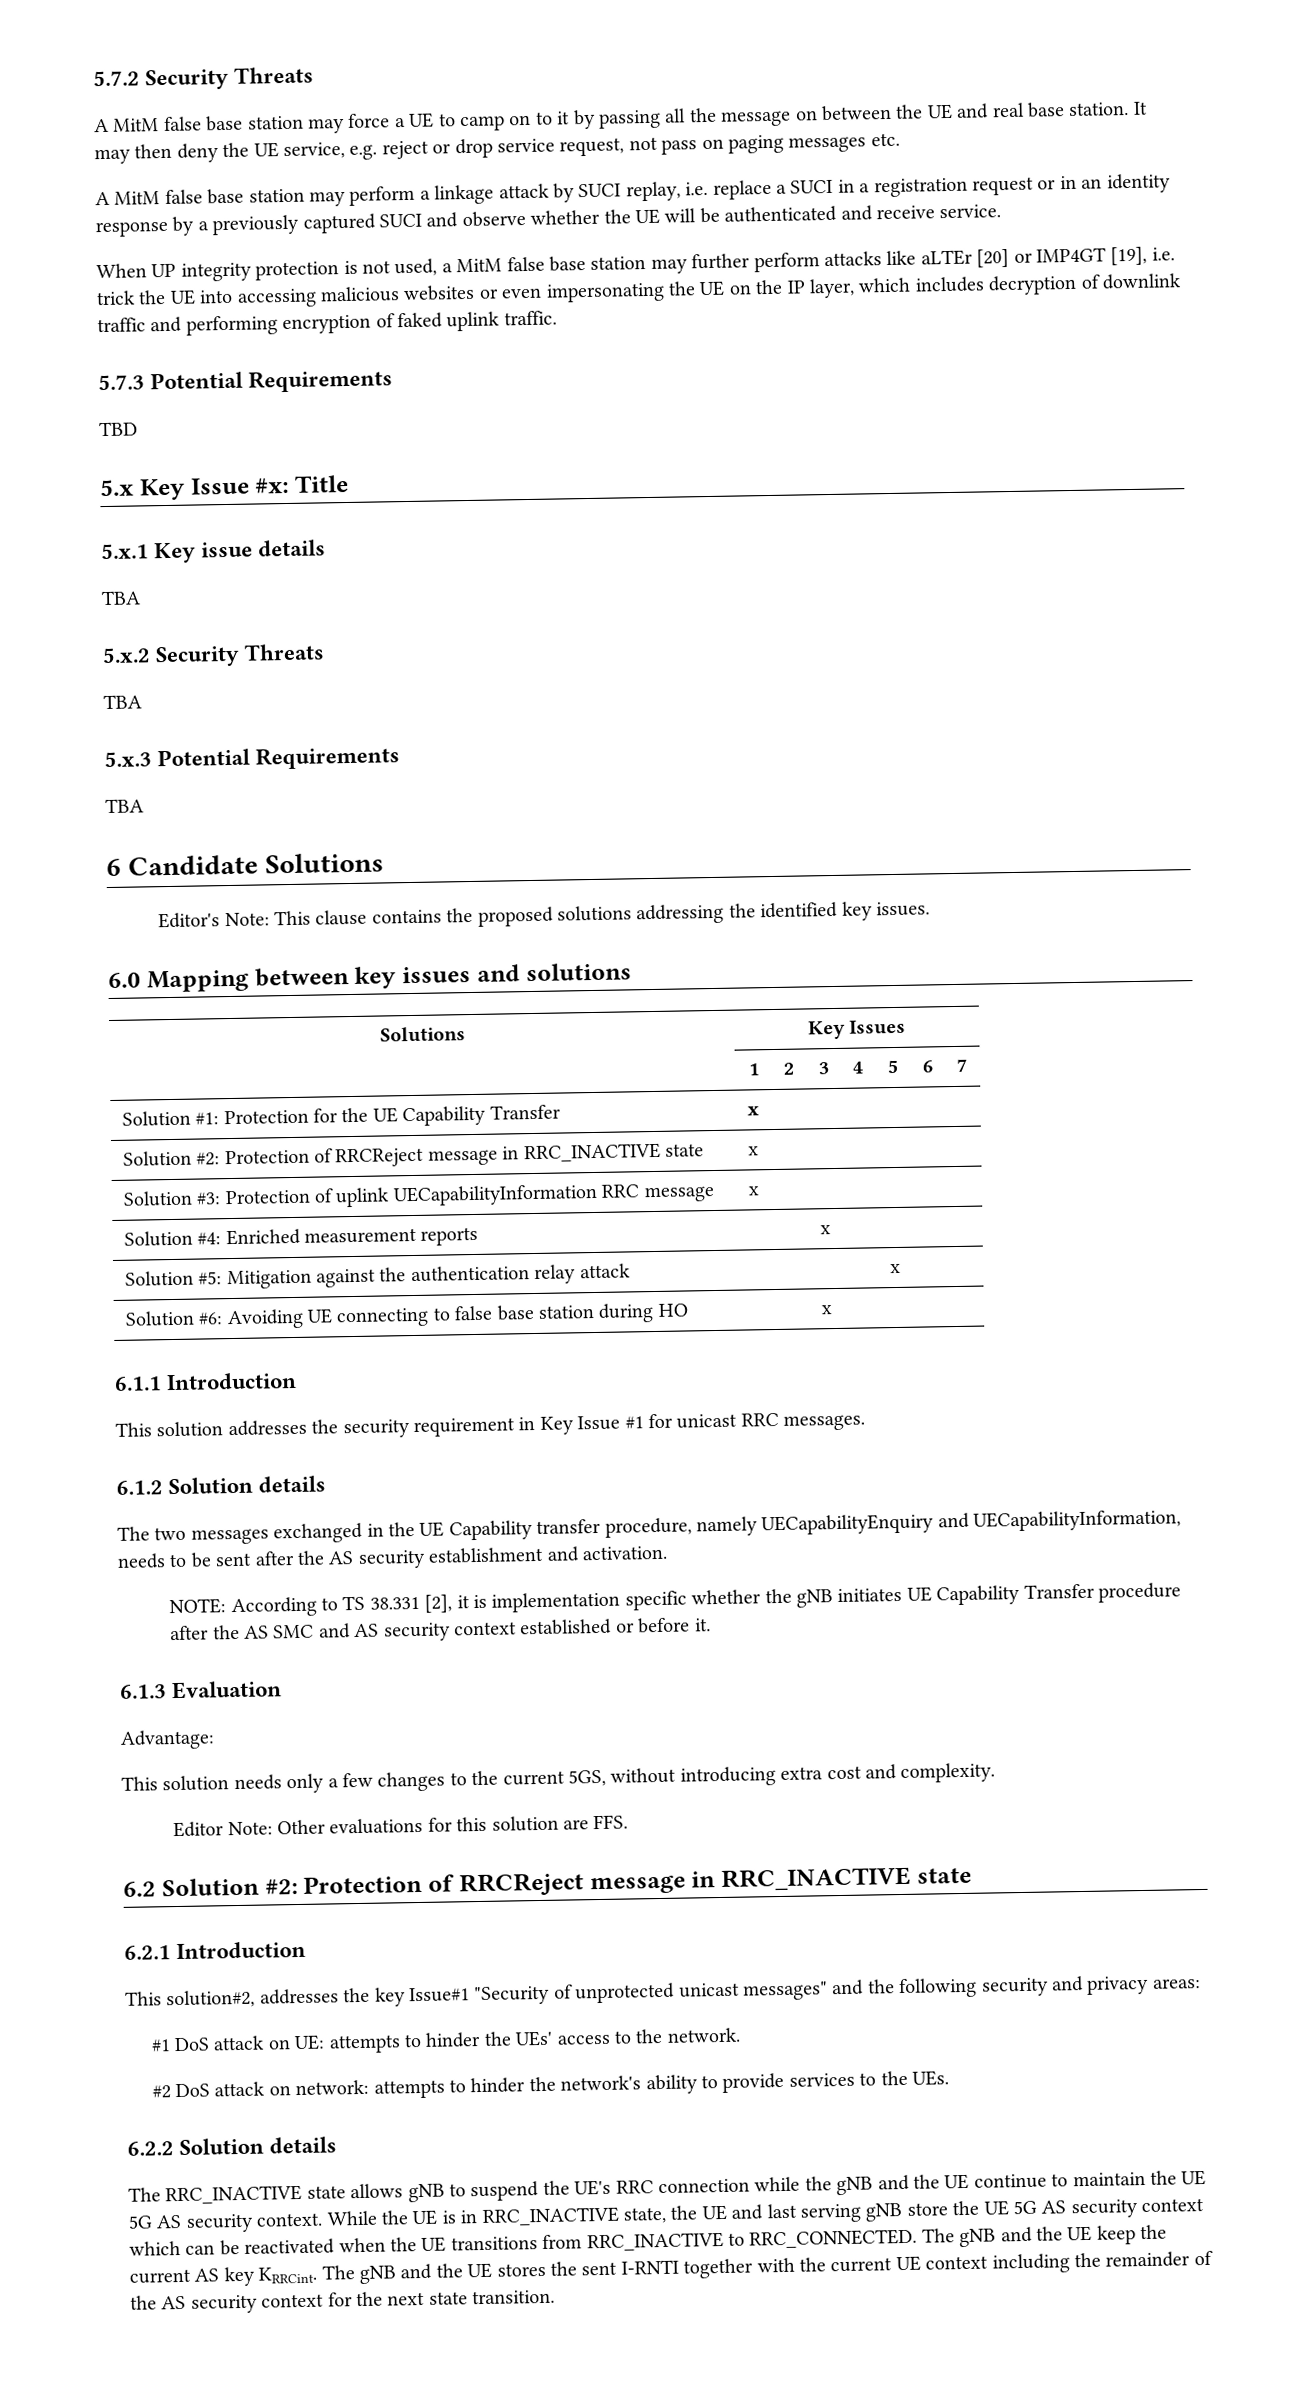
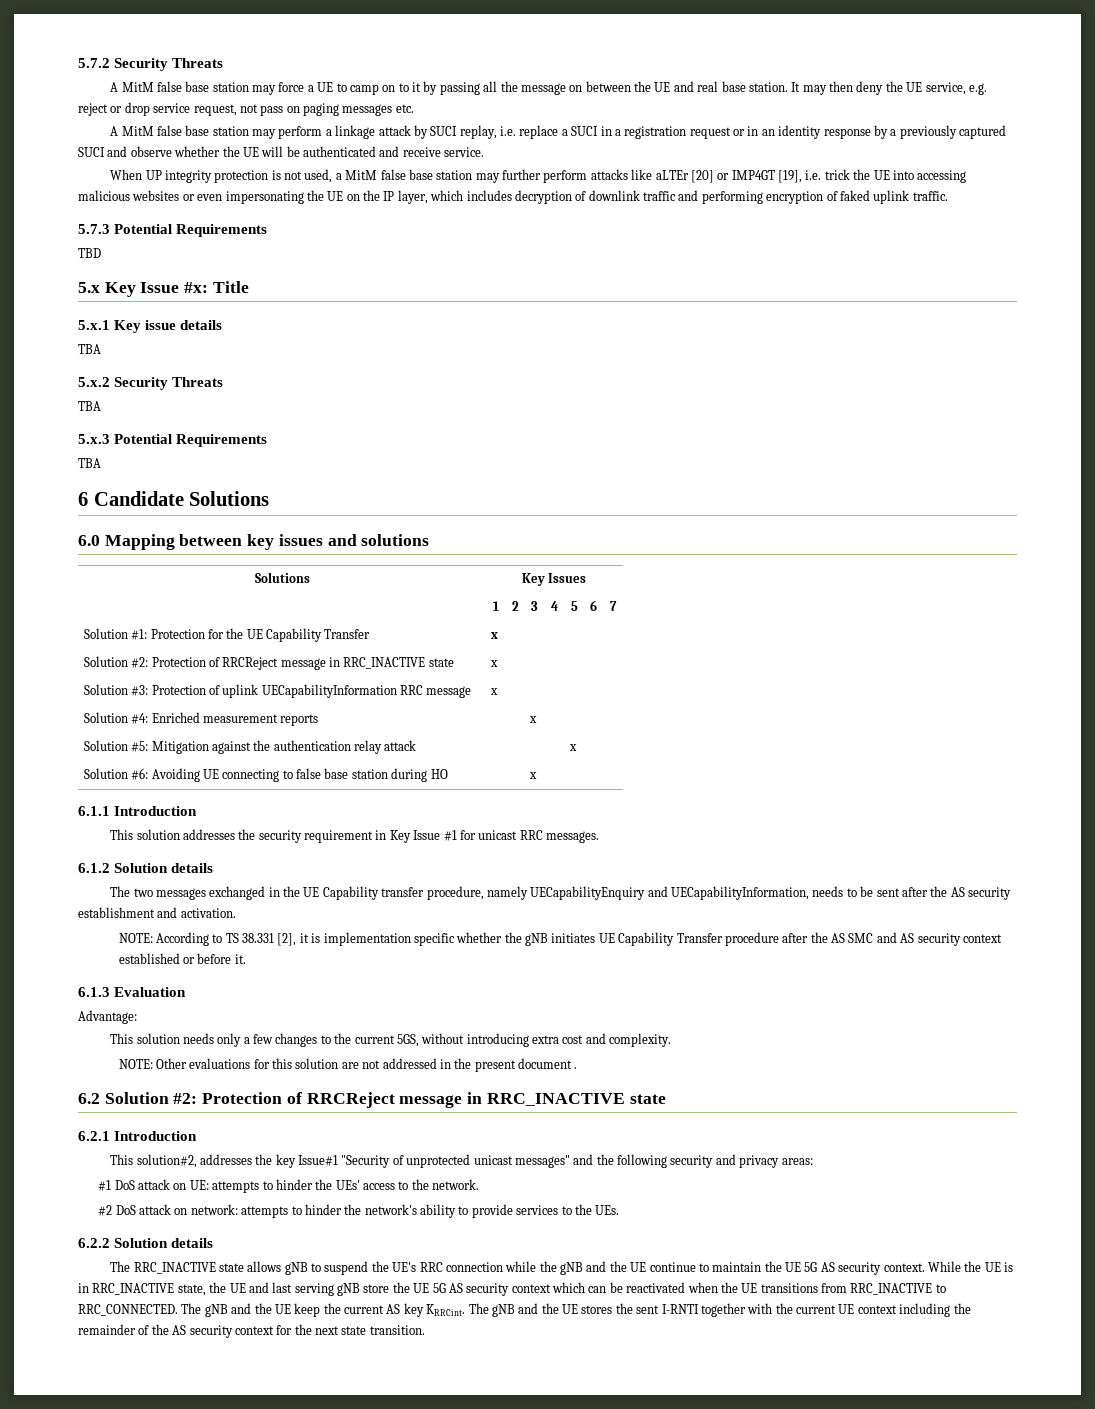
- Editor's Note: This clause contains the proposed solutions addressing the identified key issues.
- Editor Note: Other evaluations for this solution are FFS.
+ NOTE: Other evaluations for this solution are not addressed in the present document .

